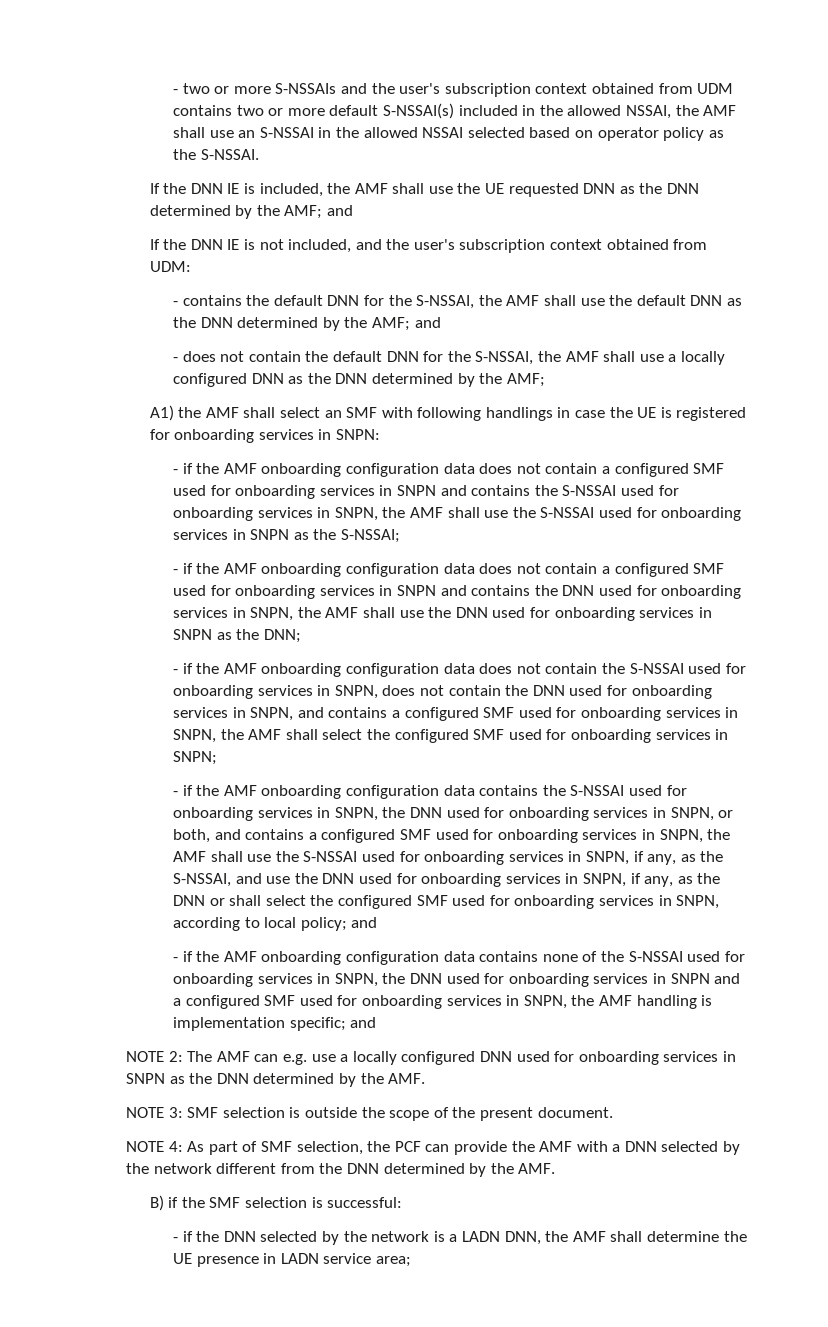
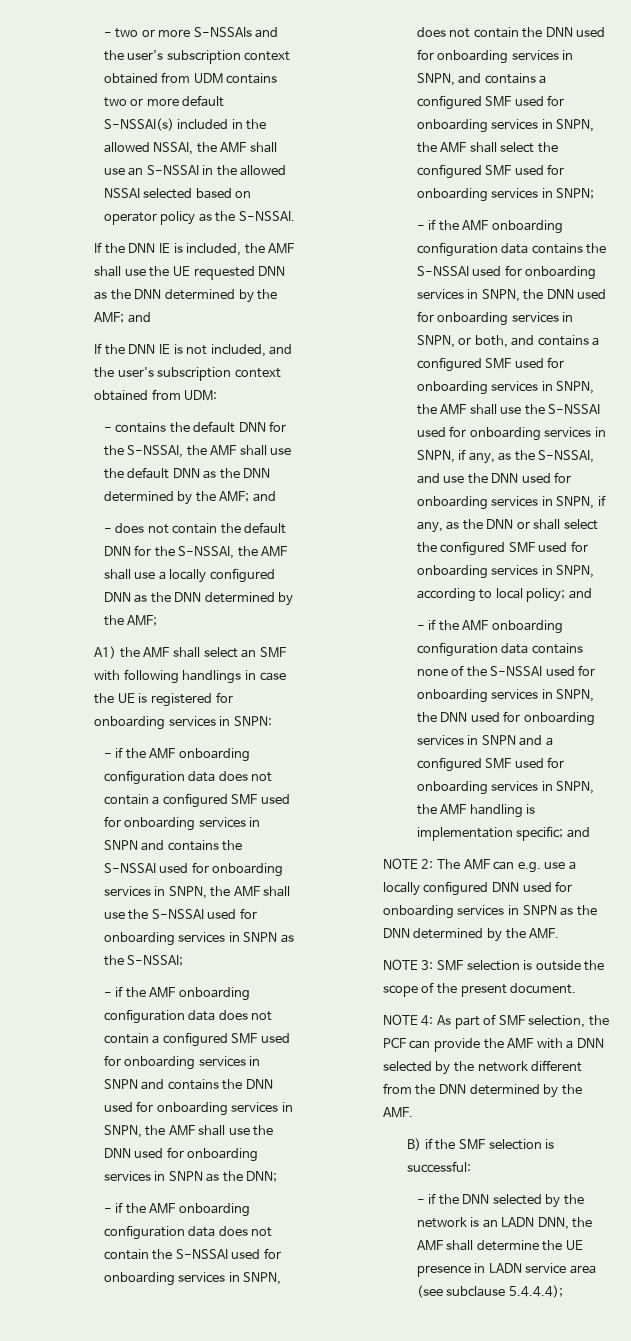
- - if the DNN selected by the network is a LADN DNN, the AMF shall determine the UE presence in LADN service area;
+ - if the DNN selected by the network is an LADN DNN, the AMF shall determine the UE presence in LADN service area (see subclause 5.4.4.4);

